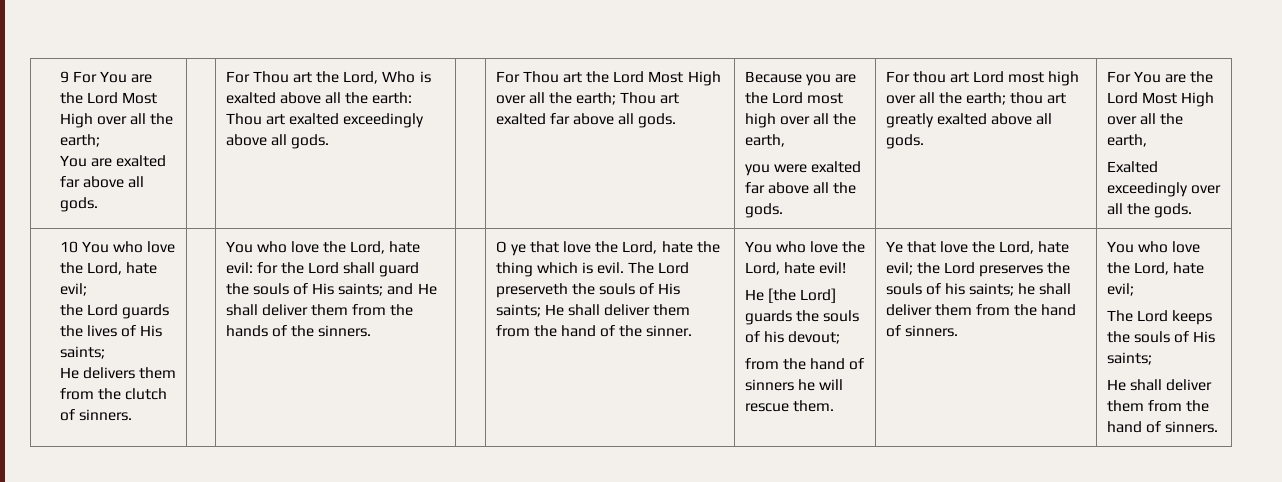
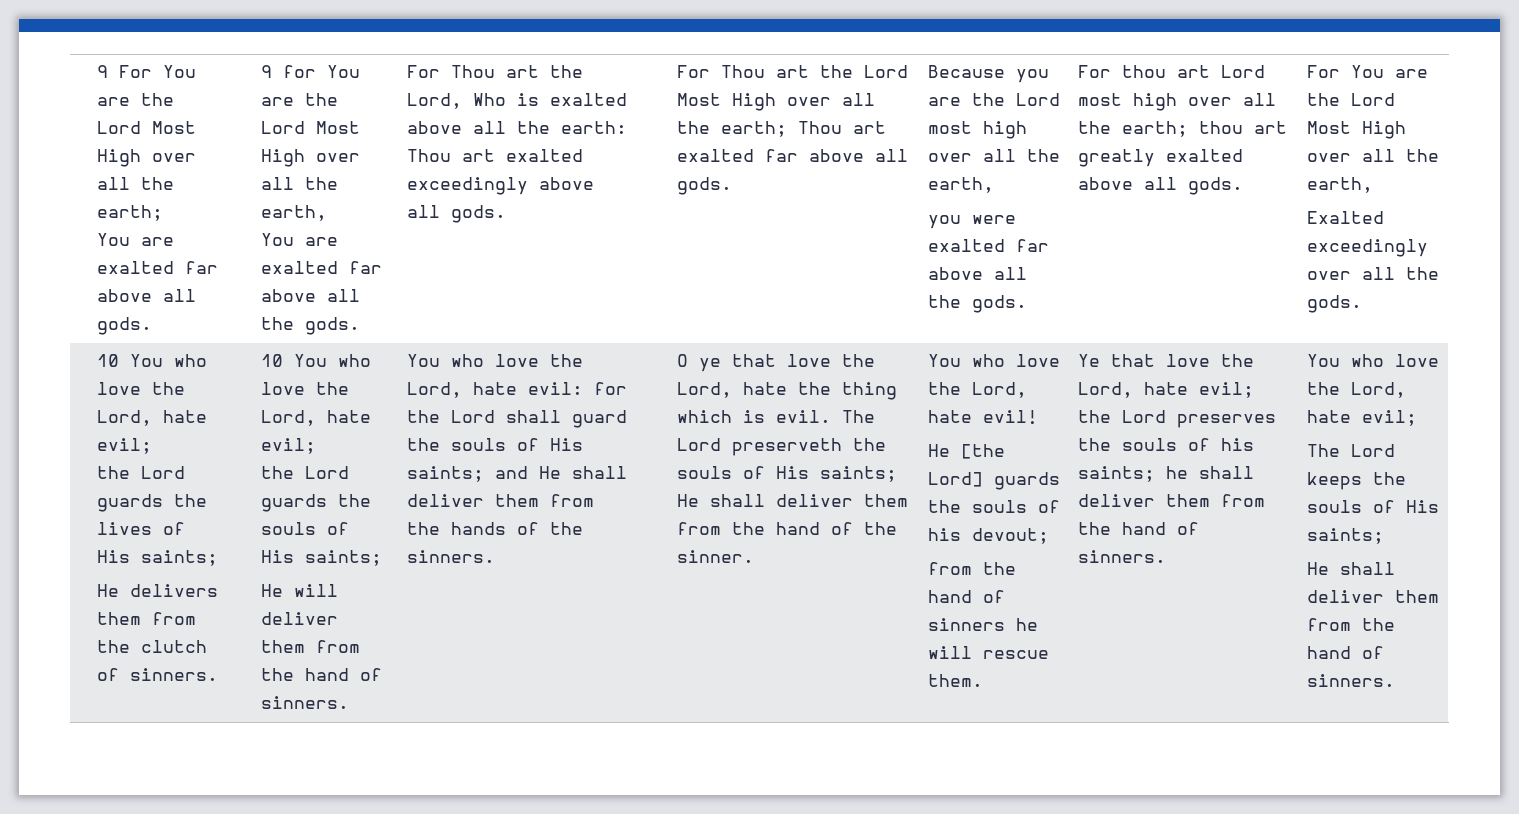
+ 9 for You are the Lord Most High over all the earth,
+ You are exalted far above all the gods.
- He delivers them from the clutch of sinners.
+ He delivers them from the clutch of sinners. | 10 You who love the Lord, hate evil;
+ the Lord guards the souls of His saints;
+ He will deliver them from the hand of sinners.

